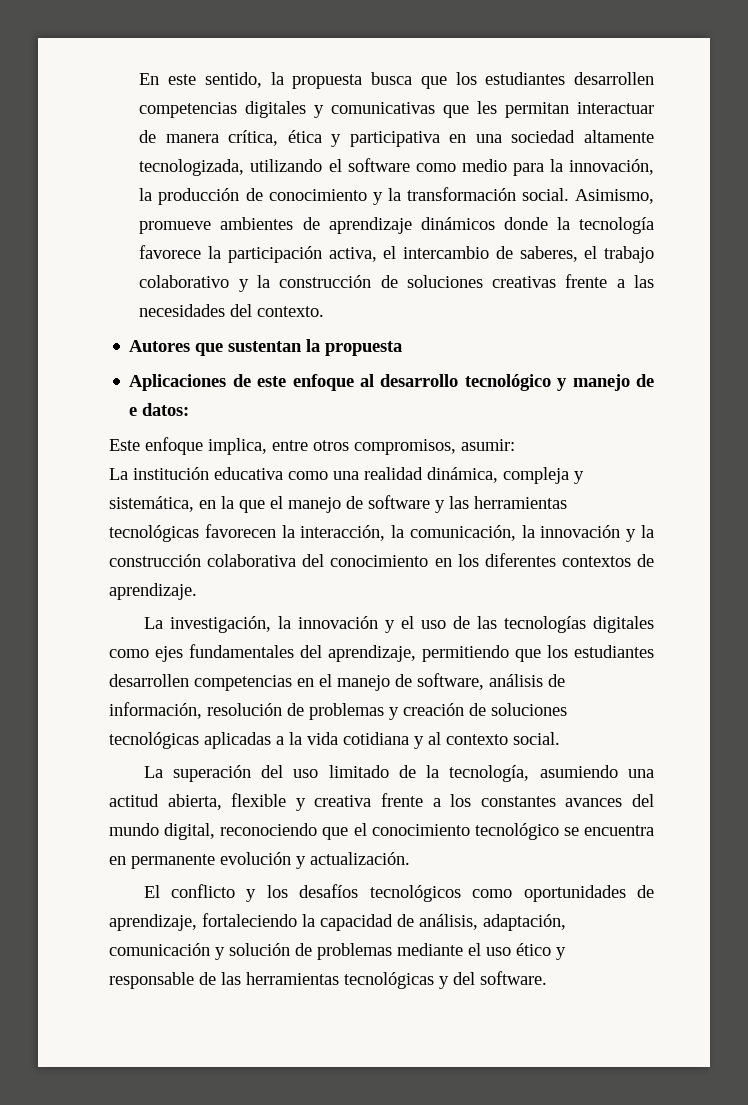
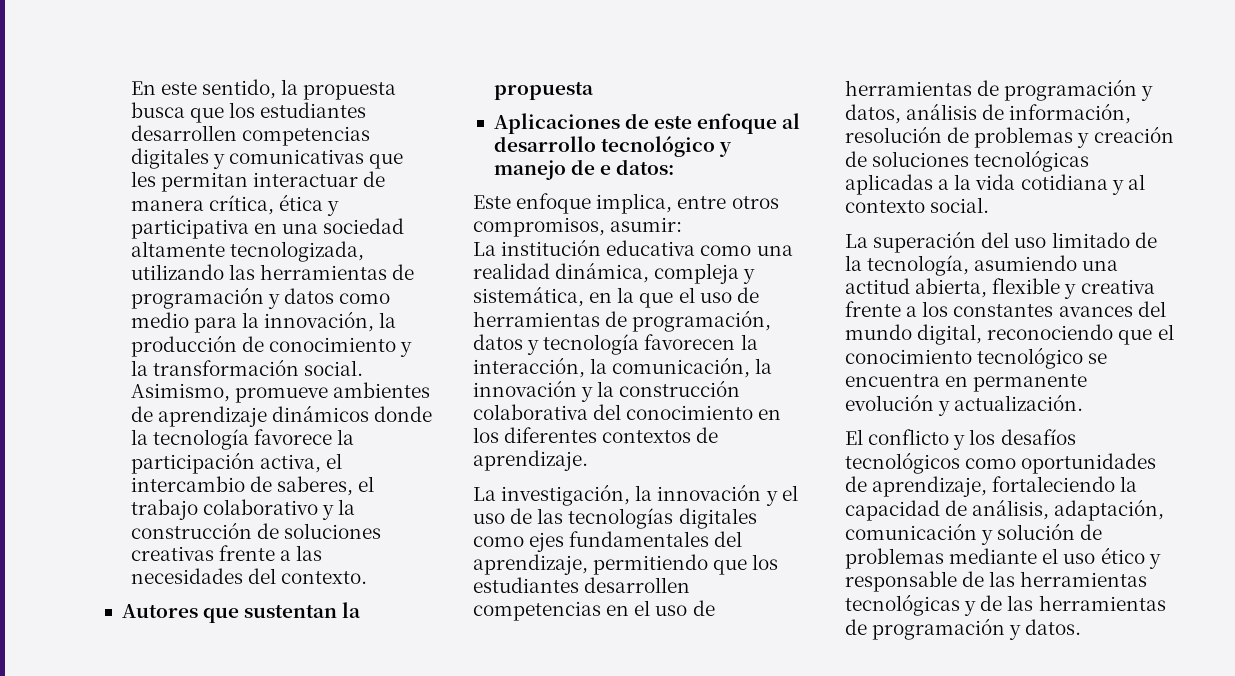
- En este sentido, la propuesta busca que los estudiantes desarrollen competencias digitales y comunicativas que les permitan interactuar de manera crítica, ética y participativa en una sociedad altamente tecnologizada, utilizando el software como medio para la innovación, la producción de conocimiento y la transformación social.
+ En este sentido, la propuesta busca que los estudiantes desarrollen competencias digitales y comunicativas que les permitan interactuar de manera crítica, ética y participativa en una sociedad altamente tecnologizada, utilizando las herramientas de programación y datos como medio para la innovación, la producción de conocimiento y la transformación social.
- La institución educativa como una realidad dinámica, compleja y sistemática, en la que el manejo de software y las herramientas tecnológicas favorecen la interacción, la comunicación, la innovación y la construcción colaborativa del conocimiento en los diferentes contextos de aprendizaje.
+ La institución educativa como una realidad dinámica, compleja y sistemática, en la que el uso de herramientas de programación, datos y tecnología favorecen la interacción, la comunicación, la innovación y la construcción colaborativa del conocimiento en los diferentes contextos de aprendizaje.
- La investigación, la innovación y el uso de las tecnologías digitales como ejes fundamentales del aprendizaje, permitiendo que los estudiantes desarrollen competencias en el manejo de software, análisis de información, resolución de problemas y creación de soluciones tecnológicas aplicadas a la vida cotidiana y al contexto social.
+ La investigación, la innovación y el uso de las tecnologías digitales como ejes fundamentales del aprendizaje, permitiendo que los estudiantes desarrollen competencias en el uso de herramientas de programación y datos, análisis de información, resolución de problemas y creación de soluciones tecnológicas aplicadas a la vida cotidiana y al contexto social.
- El conflicto y los desafíos tecnológicos como oportunidades de aprendizaje, fortaleciendo la capacidad de análisis, adaptación, comunicación y solución de problemas mediante el uso ético y responsable de las herramientas tecnológicas y del software.
+ El conflicto y los desafíos tecnológicos como oportunidades de aprendizaje, fortaleciendo la capacidad de análisis, adaptación, comunicación y solución de problemas mediante el uso ético y responsable de las herramientas tecnológicas y de las herramientas de programación y datos.

